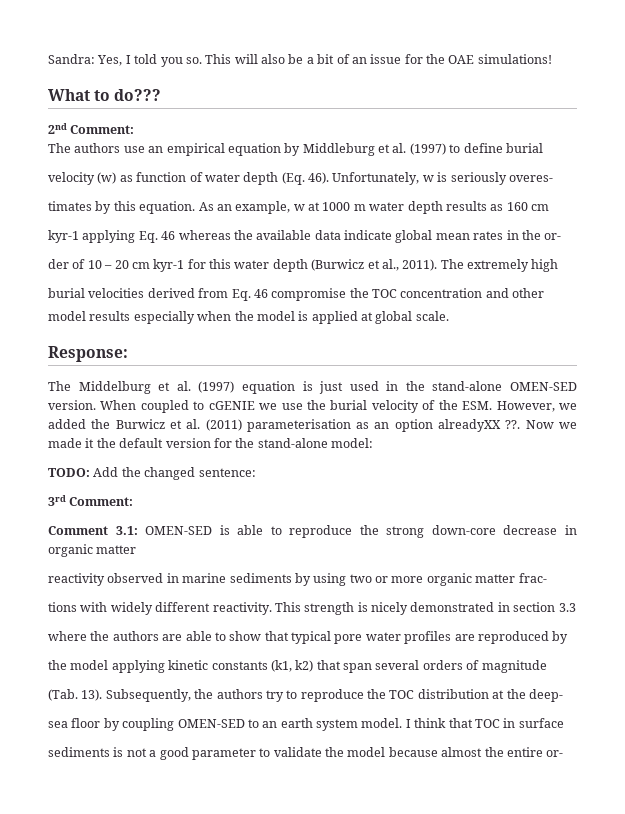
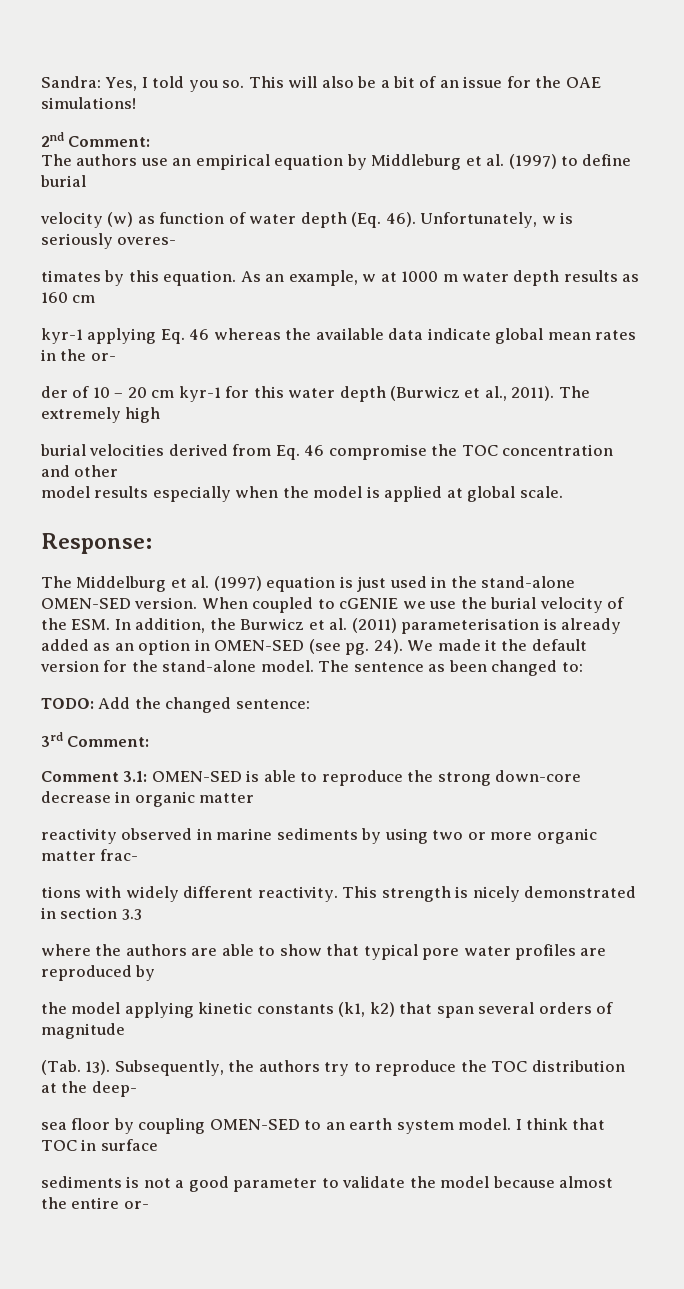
- What to do???
- When coupled to cGENIE we use the burial velocity of the ESM. However, we added the Burwicz et al. (2011) parameterisation as an option alreadyXX ??. Now we made it the default version for the stand-alone model:
+ When coupled to cGENIE we use the burial velocity of the ESM. In addition, the Burwicz et al. (2011) parameterisation is already added as an option in OMEN-SED (see pg. 24). We made it the default version for the stand-alone model. The sentence as been changed to:

